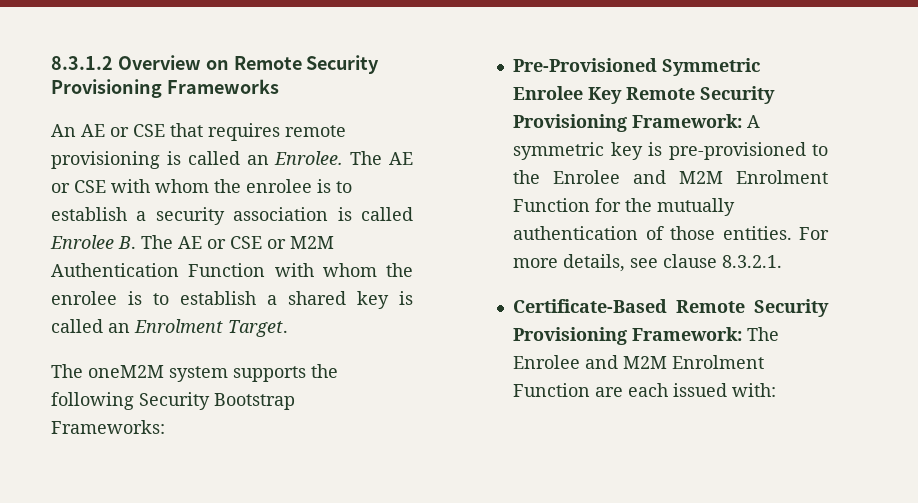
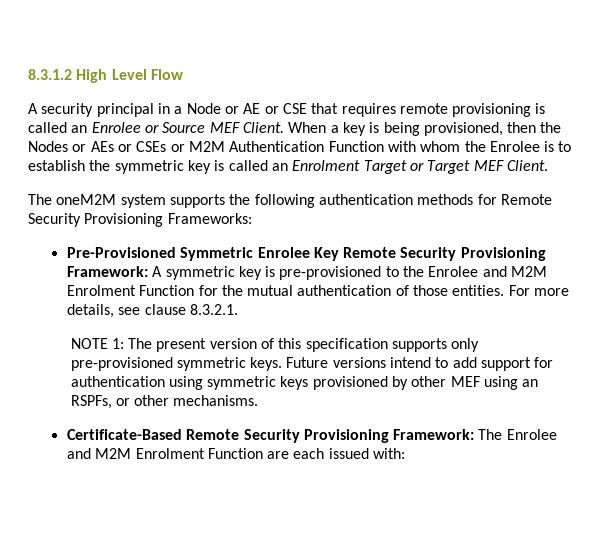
- 8.3.1.2 Overview on Remote Security Provisioning Frameworks
- An AE or CSE that requires remote provisioning is called an Enrolee. The AE or CSE with whom the enrolee is to establish a security association is called Enrolee B. The AE or CSE or M2M Authentication Function with whom the enrolee is to establish a shared key is called an Enrolment Target.
+ 8.3.1.2 High Level Flow
+ A security principal in a Node or AE or CSE that requires remote provisioning is called an Enrolee or Source MEF Client. When a key is being provisioned, then the Nodes or AEs or CSEs or M2M Authentication Function with whom the Enrolee is to establish the symmetric key is called an Enrolment Target or Target MEF Client.
- The oneM2M system supports the following Security Bootstrap Frameworks:
+ The oneM2M system supports the following authentication methods for Remote Security Provisioning Frameworks:
- Pre-Provisioned Symmetric Enrolee Key Remote Security Provisioning Framework: A symmetric key is pre-provisioned to the Enrolee and M2M Enrolment Function for the mutually authentication of those entities.
+ Pre-Provisioned Symmetric Enrolee Key Remote Security Provisioning Framework: A symmetric key is pre-provisioned to the Enrolee and M2M Enrolment Function for the mutual authentication of those entities.
+ NOTE 1: The present version of this specification supports only pre-provisioned symmetric keys. Future versions intend to add support for authentication using symmetric keys provisioned by other MEF using an RSPFs, or other mechanisms.

